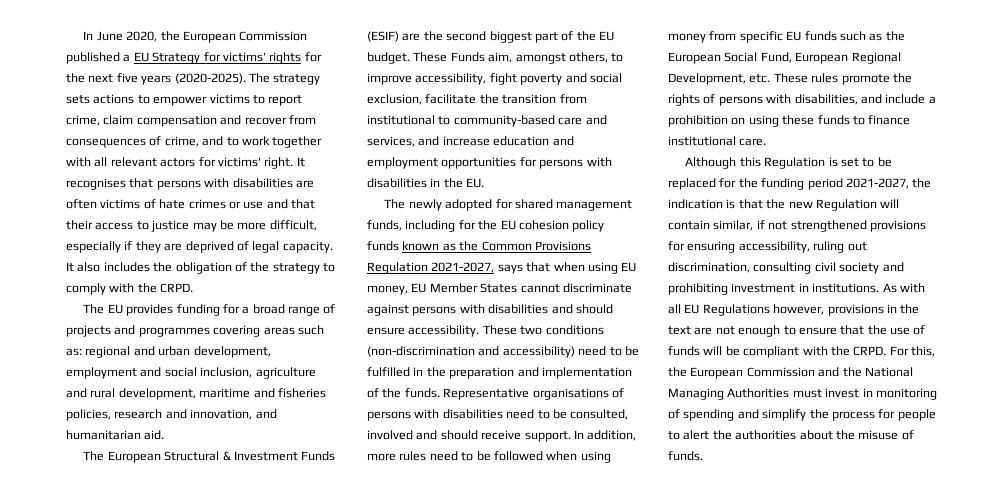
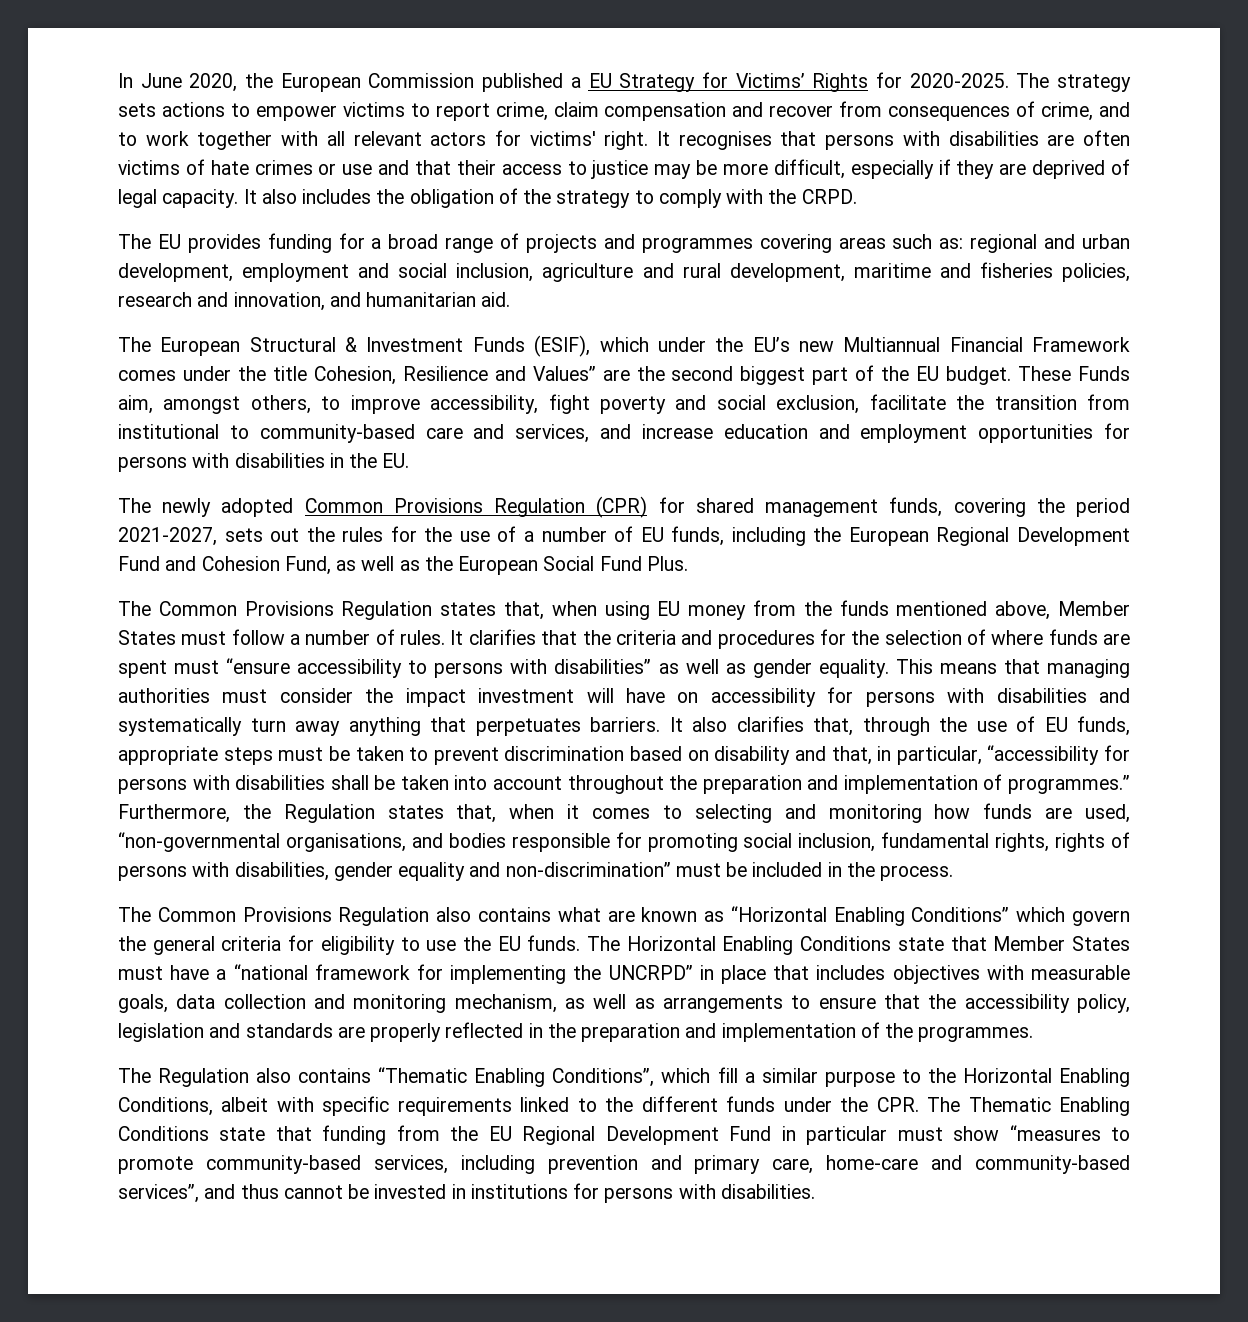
- In June 2020, the European Commission published a EU Strategy for victims’ rights for the next five years (2020-2025).
+ In June 2020, the European Commission published a EU Strategy for Victims’ Rights for 2020-2025.
- The European Structural & Investment Funds (ESIF) are the second biggest part of the EU budget.
+ The European Structural & Investment Funds (ESIF), which under the EU’s new Multiannual Financial Framework comes under the title Cohesion, Resilience and Values” are the second biggest part of the EU budget.
- The newly adopted for shared management funds, including for the EU cohesion policy funds known as the Common Provisions Regulation 2021-2027, says that when using EU money, EU Member States cannot discriminate against persons with disabilities and should ensure accessibility. These two conditions (non-discrimination and accessibility) need to be fulfilled in the preparation and implementation of the funds. Representative organisations of persons with disabilities need to be consulted, involved and should receive support. In addition, more rules need to be followed when using money from specific EU funds such as the European Social Fund, European Regional Development, etc. These rules promote the rights of persons with disabilities, and include a prohibition on using these funds to finance institutional care.
- Although this Regulation is set to be replaced for the funding period 2021-2027, the indication is that the new Regulation will contain similar, if not strengthened provisions for ensuring accessibility, ruling out discrimination, consulting civil society and prohibiting investment in institutions. As with all EU Regulations however, provisions in the text are not enough to ensure that the use of funds will be compliant with the CRPD. For this, the European Commission and the National Managing Authorities must invest in monitoring of spending and simplify the process for people to alert the authorities about the misuse of funds.
+ The newly adopted Common Provisions Regulation (CPR) for shared management funds, covering the period 2021-2027, sets out the rules for the use of a number of EU funds, including the European Regional Development Fund and Cohesion Fund, as well as the European Social Fund Plus.
+ The Common Provisions Regulation states that, when using EU money from the funds mentioned above, Member States must follow a number of rules. It clarifies that the criteria and procedures for the selection of where funds are spent must “ensure accessibility to persons with disabilities” as well as gender equality. This means that managing authorities must consider the impact investment will have on accessibility for persons with disabilities and systematically turn away anything that perpetuates barriers. It also clarifies that, through the use of EU funds, appropriate steps must be taken to prevent discrimination based on disability and that, in particular, “accessibility for persons with disabilities shall be taken into account throughout the preparation and implementation of programmes.” Furthermore, the Regulation states that, when it comes to selecting and monitoring how funds are used, “non-governmental organisations, and bodies responsible for promoting social inclusion, fundamental rights, rights of persons with disabilities, gender equality and non-discrimination” must be included in the process.
+ The Common Provisions Regulation also contains what are known as “Horizontal Enabling Conditions” which govern the general criteria for eligibility to use the EU funds. The Horizontal Enabling Conditions state that Member States must have a “national framework for implementing the UNCRPD” in place that includes objectives with measurable goals, data collection and monitoring mechanism, as well as arrangements to ensure that the accessibility policy, legislation and standards are properly reflected in the preparation and implementation of the programmes.
+ The Regulation also contains “Thematic Enabling Conditions”, which fill a similar purpose to the Horizontal Enabling Conditions, albeit with specific requirements linked to the different funds under the CPR. The Thematic Enabling Conditions state that funding from the EU Regional Development Fund in particular must show “measures to promote community-based services, including prevention and primary care, home-care and community-based services”, and thus cannot be invested in institutions for persons with disabilities.

